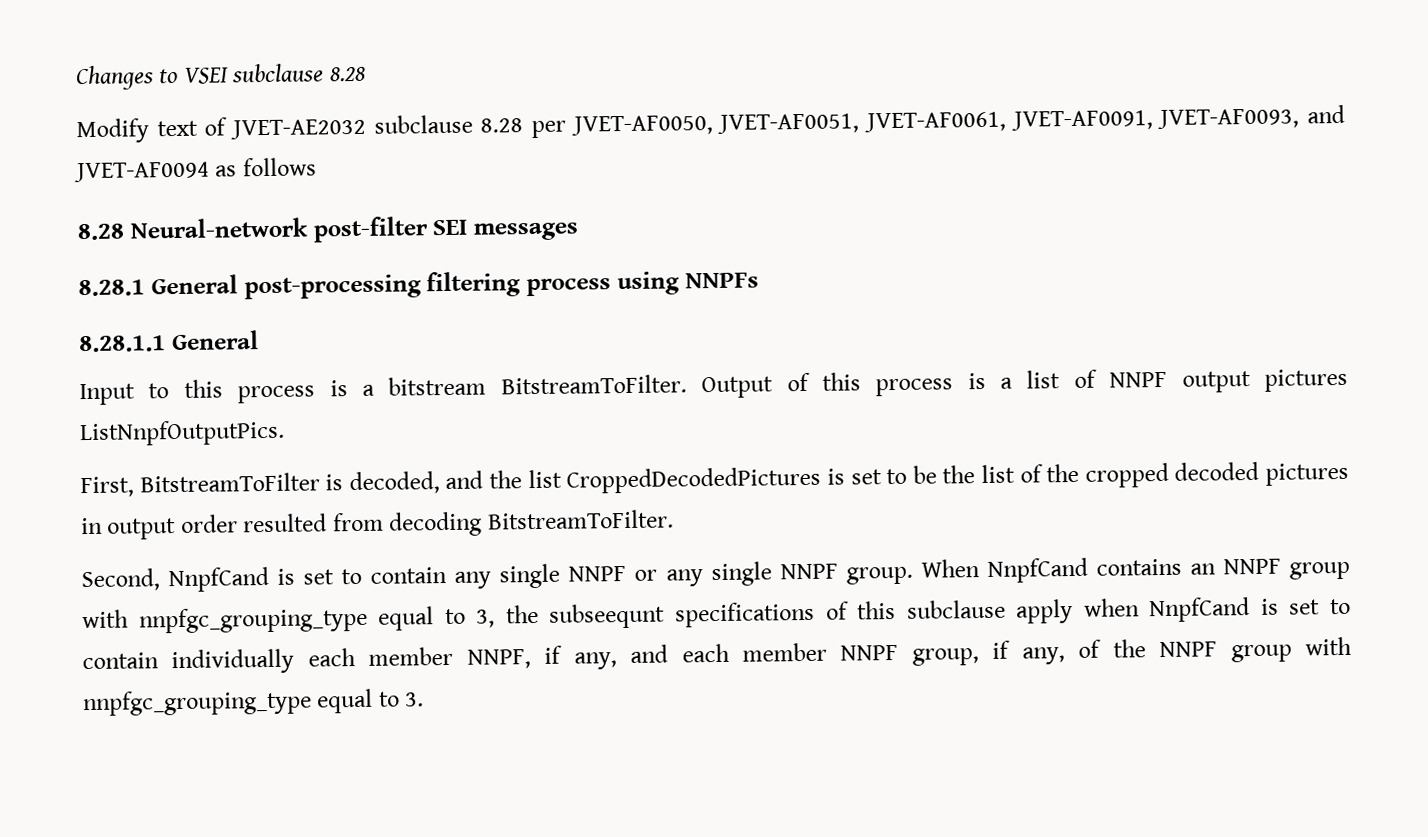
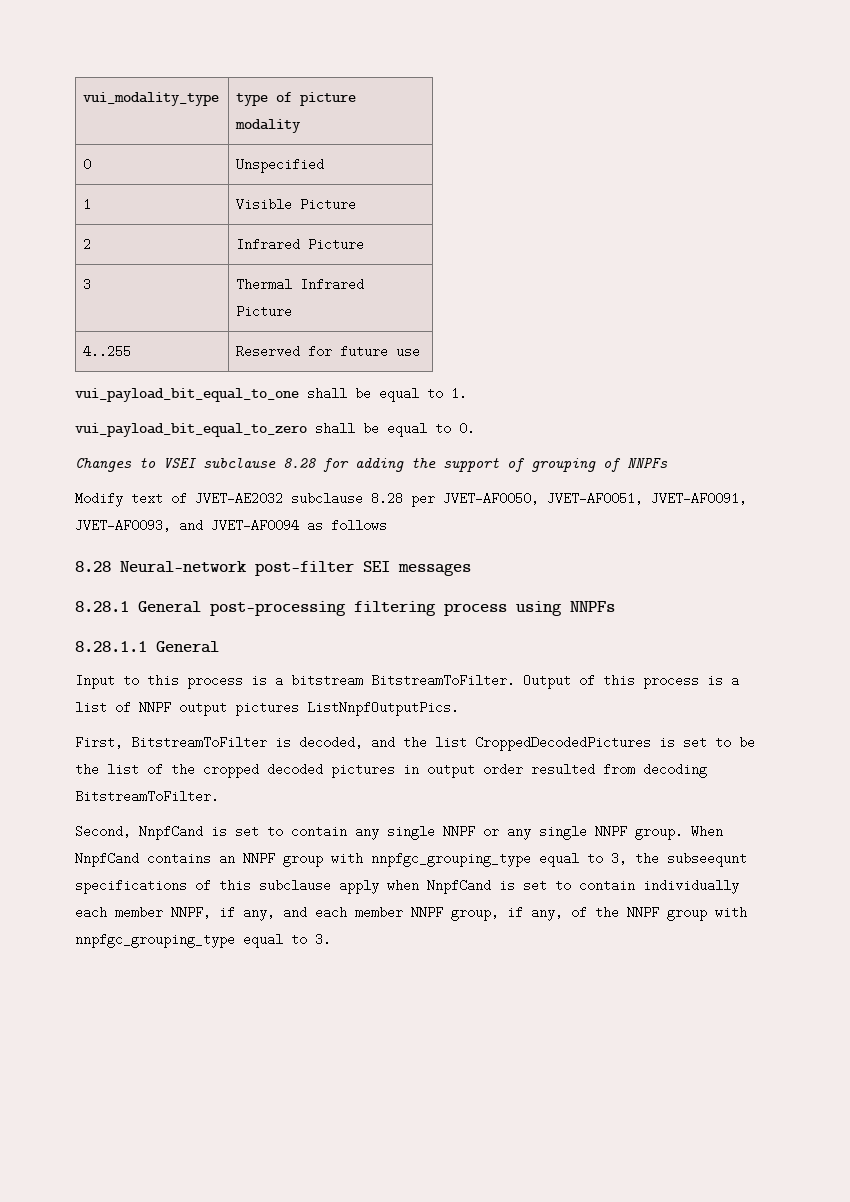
+ vui_modality_type | type of picture modality
+ 0 | Unspecified
+ 1 | Visible Picture
+ 2 | Infrared Picture
+ 3 | Thermal Infrared Picture
+ 4..255 | Reserved for future use
+ vui_payload_bit_equal_to_one shall be equal to 1.
+ vui_payload_bit_equal_to_zero shall be equal to 0.
- Changes to VSEI subclause 8.28
+ Changes to VSEI subclause 8.28 for adding the support of grouping of NNPFs
- Modify text of JVET-AE2032 subclause 8.28 per JVET-AF0050, JVET-AF0051, JVET-AF0061, JVET-AF0091, JVET-AF0093, and JVET-AF0094 as follows
+ Modify text of JVET-AE2032 subclause 8.28 per JVET-AF0050, JVET-AF0051, JVET-AF0091, JVET-AF0093, and JVET-AF0094 as follows

